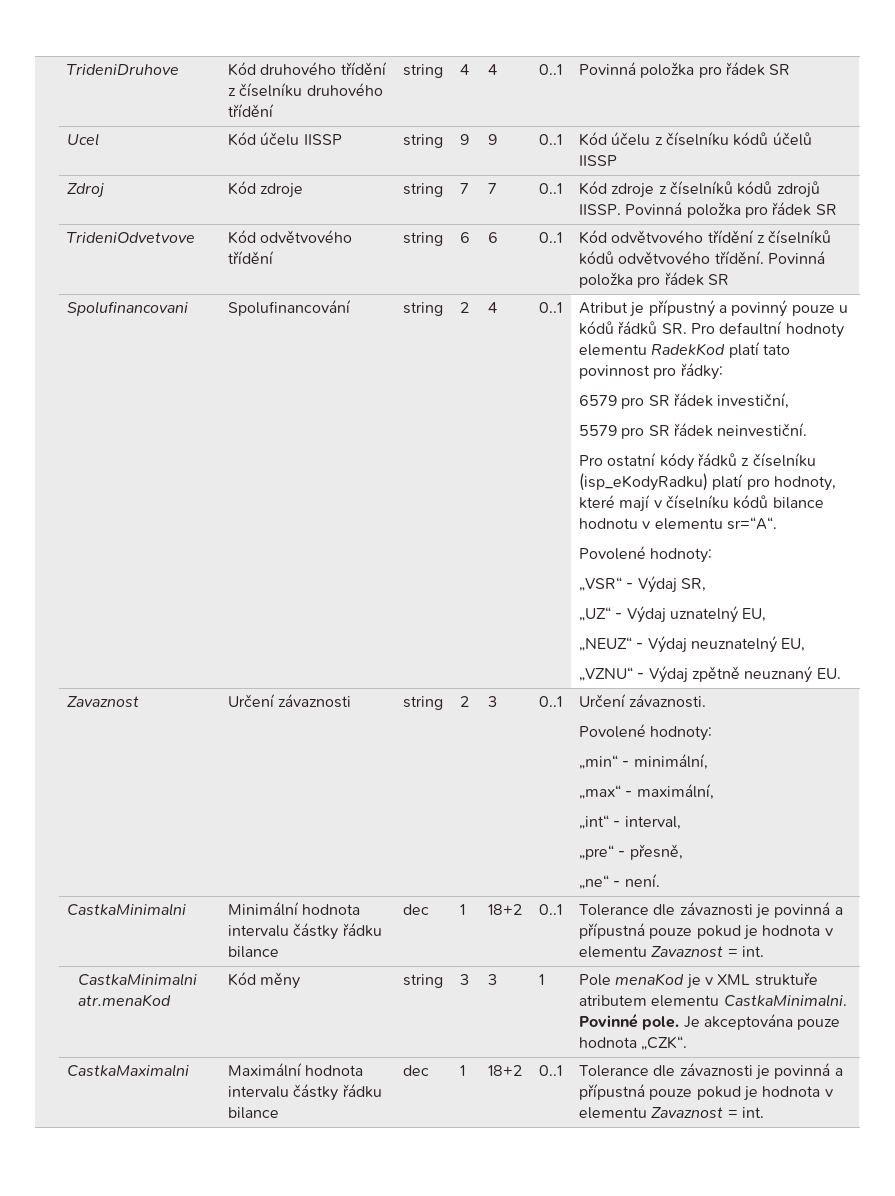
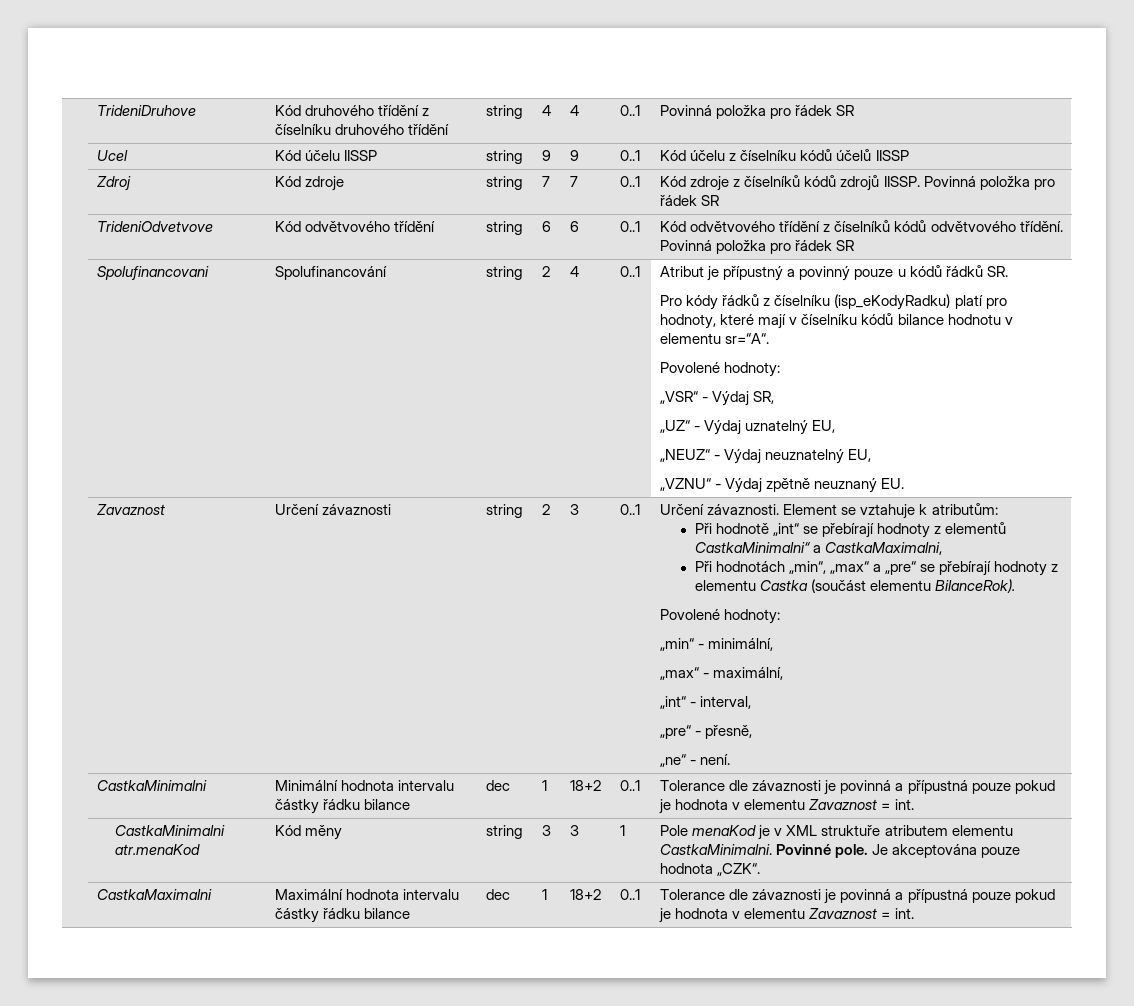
- Atribut je přípustný a povinný pouze u kódů řádků SR. Pro defaultní hodnoty elementu RadekKod platí tato povinnost pro řádky:
- 6579 pro SR řádek investiční,
- 5579 pro SR řádek neinvestiční.
- Pro ostatní kódy řádků z číselníku (isp_eKodyRadku) platí pro hodnoty, které mají v číselníku kódů bilance hodnotu v elementu sr=“A“.
+ Atribut je přípustný a povinný pouze u kódů řádků SR.
+ Pro kódy řádků z číselníku (isp_eKodyRadku) platí pro hodnoty, které mají v číselníku kódů bilance hodnotu v elementu sr=“A“.
+ Element se vztahuje k atributům:
+ Při hodnotě „int“ se přebírají hodnoty z elementů CastkaMinimalni“ a CastkaMaximalni,
+ Při hodnotách „min“, „max“ a „pre“ se přebírají hodnoty z elementu Castka (součást elementu BilanceRok).

